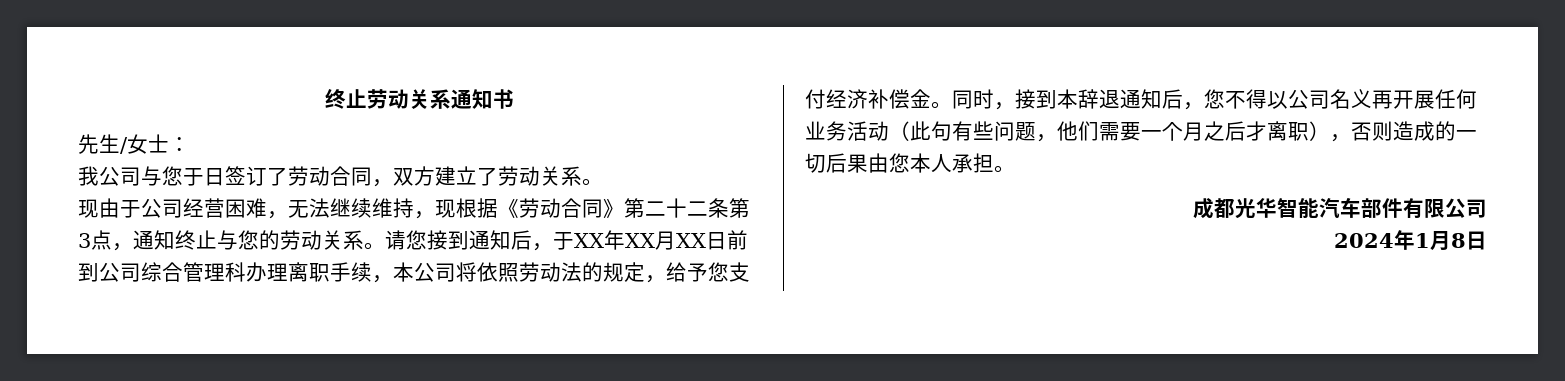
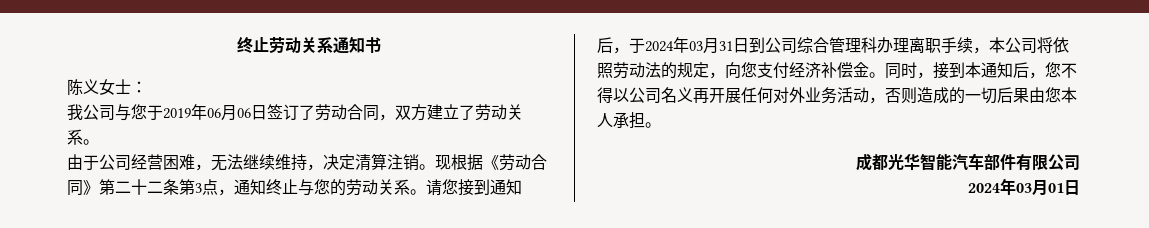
- 先生/女士：
+ 陈义女士：
- 我公司与您于日签订了劳动合同，双方建立了劳动关系。
+ 我公司与您于2019年06月06日签订了劳动合同，双方建立了劳动关系。
- 现由于公司经营困难，无法继续维持，现根据《劳动合同》第二十二条第3点，通知终止与您的劳动关系。
+ 由于公司经营困难，无法继续维持，决定清算注销。现根据《劳动合同》第二十二条第3点，通知终止与您的劳动关系。
- 请您接到通知后，于XX年XX月XX日前到公司综合管理科办理离职手续，本公司将依照劳动法的规定，给予您支付经济补偿金。
+ 请您接到通知后，于2024年03月31日到公司综合管理科办理离职手续，本公司将依照劳动法的规定，向您支付经济补偿金。
- 同时，接到本辞退通知后，您不得以公司名义再开展任何业务活动（此句有些问题，他们需要一个月之后才离职），否则造成的一切后果由您本人承担。
+ 同时，接到本通知后，您不得以公司名义再开展任何对外业务活动，否则造成的一切后果由您本人承担。
- 2024年1月8日
+ 2024年03月01日

